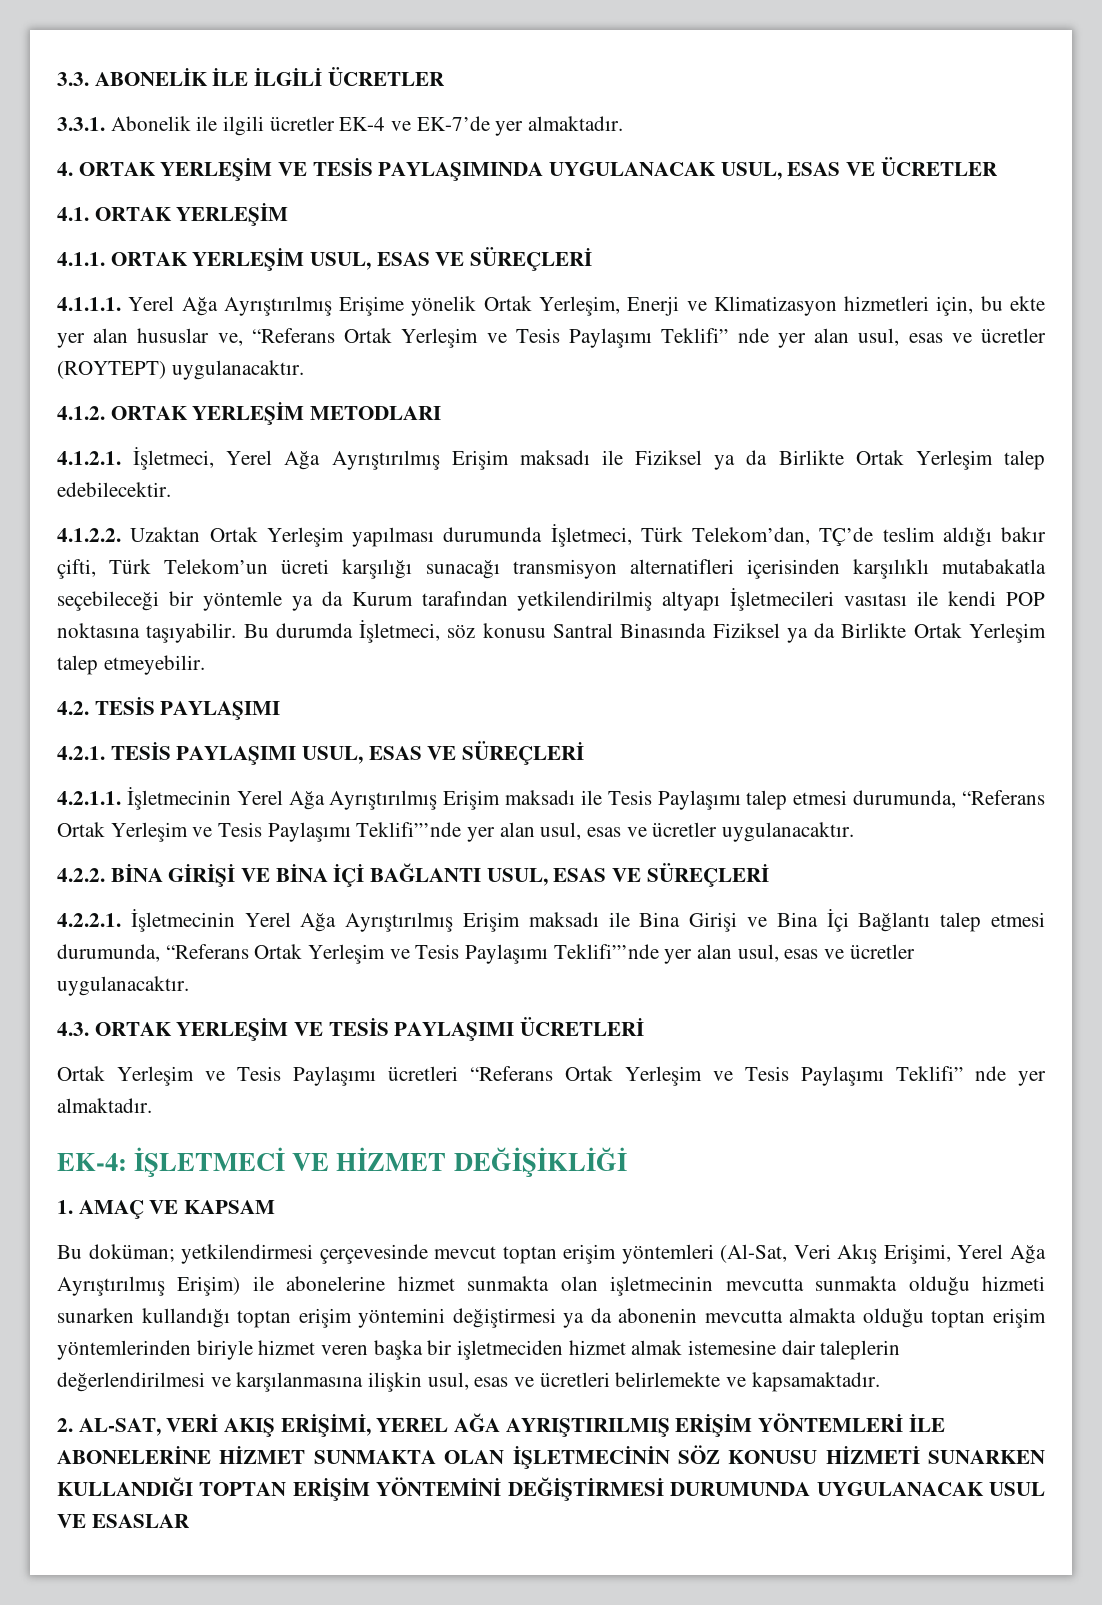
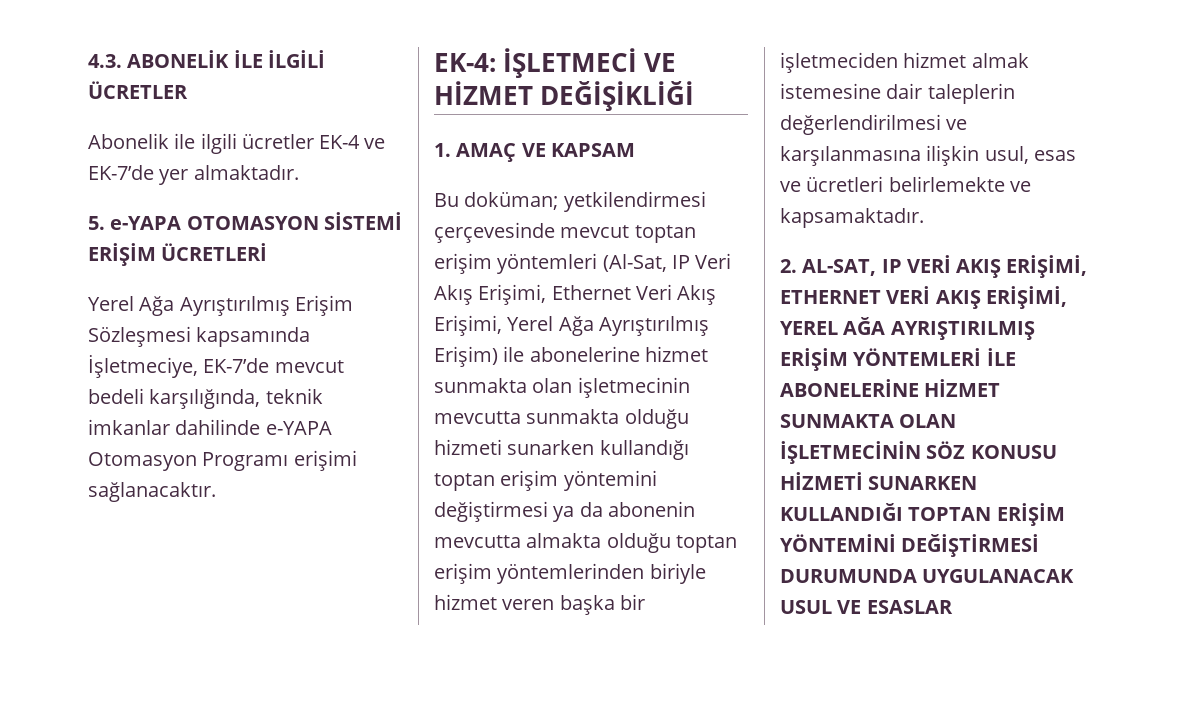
- 3.3. ABONELİK İLE İLGİLİ ÜCRETLER
+ 4.3. ABONELİK İLE İLGİLİ ÜCRETLER
- 3.3.1. Abonelik ile ilgili ücretler EK-4 ve EK-7’de yer almaktadır.
+ Abonelik ile ilgili ücretler EK-4 ve EK-7’de yer almaktadır.
- 4. ORTAK YERLEŞİM VE TESİS PAYLAŞIMINDA UYGULANACAK USUL, ESAS VE ÜCRETLER
- 4.1. ORTAK YERLEŞİM
- 4.1.1. ORTAK YERLEŞİM USUL, ESAS VE SÜREÇLERİ
- 4.1.1.1. Yerel Ağa Ayrıştırılmış Erişime yönelik Ortak Yerleşim, Enerji ve Klimatizasyon hizmetleri için, bu ekte yer alan hususlar ve, “Referans Ortak Yerleşim ve Tesis Paylaşımı Teklifi” nde yer alan usul, esas ve ücretler (ROYTEPT) uygulanacaktır.
- 4.1.2. ORTAK YERLEŞİM METODLARI
- 4.1.2.1. İşletmeci, Yerel Ağa Ayrıştırılmış Erişim maksadı ile Fiziksel ya da Birlikte Ortak Yerleşim talep edebilecektir.
- 4.1.2.2. Uzaktan Ortak Yerleşim yapılması durumunda İşletmeci, Türk Telekom’dan, TÇ’de teslim aldığı bakır çifti, Türk Telekom’un ücreti karşılığı sunacağı transmisyon alternatifleri içerisinden karşılıklı mutabakatla seçebileceği bir yöntemle ya da Kurum tarafından yetkilendirilmiş altyapı İşletmecileri vasıtası ile kendi POP noktasına taşıyabilir. Bu durumda İşletmeci, söz konusu Santral Binasında Fiziksel ya da Birlikte Ortak Yerleşim talep etmeyebilir.
- 4.2. TESİS PAYLAŞIMI
- 4.2.1. TESİS PAYLAŞIMI USUL, ESAS VE SÜREÇLERİ
- 4.2.1.1. İşletmecinin Yerel Ağa Ayrıştırılmış Erişim maksadı ile Tesis Paylaşımı talep etmesi durumunda, “Referans Ortak Yerleşim ve Tesis Paylaşımı Teklifi”’nde yer alan usul, esas ve ücretler uygulanacaktır.
- 4.2.2. BİNA GİRİŞİ VE BİNA İÇİ BAĞLANTI USUL, ESAS VE SÜREÇLERİ
- 4.2.2.1. İşletmecinin Yerel Ağa Ayrıştırılmış Erişim maksadı ile Bina Girişi ve Bina İçi Bağlantı talep etmesi durumunda, “Referans Ortak Yerleşim ve Tesis Paylaşımı Teklifi”’nde yer alan usul, esas ve ücretler uygulanacaktır.
- 4.3. ORTAK YERLEŞİM VE TESİS PAYLAŞIMI ÜCRETLERİ
- Ortak Yerleşim ve Tesis Paylaşımı ücretleri “Referans Ortak Yerleşim ve Tesis Paylaşımı Teklifi” nde yer almaktadır.
+ 5. e-YAPA OTOMASYON SİSTEMİ ERİŞİM ÜCRETLERİ
+ Yerel Ağa Ayrıştırılmış Erişim Sözleşmesi kapsamında İşletmeciye, EK-7’de mevcut bedeli karşılığında, teknik imkanlar dahilinde e-YAPA Otomasyon Programı erişimi sağlanacaktır.
- yetkilendirmesi çerçevesinde mevcut toptan erişim yöntemleri (Al-Sat, Veri Akış Erişimi, Yerel Ağa Ayrıştırılmış Erişim) ile abonelerine hizmet sunmakta olan işletmecinin mevcutta sunmakta olduğu hizmeti sunarken kullandığı toptan erişim yöntemini değiştirmesi ya da abonenin mevcutta almakta olduğu toptan erişim yöntemlerinden biriyle hizmet veren başka bir işletmeciden hizmet almak istemesine dair taleplerin değerlendirilmesi ve karşılanmasına ilişkin usul, esas ve ücretleri belirlemekte ve kapsamaktadır.
+ yetkilendirmesi çerçevesinde mevcut toptan erişim yöntemleri (Al-Sat, IP Veri Akış Erişimi, Ethernet Veri Akış Erişimi, Yerel Ağa Ayrıştırılmış Erişim) ile abonelerine hizmet sunmakta olan işletmecinin mevcutta sunmakta olduğu hizmeti sunarken kullandığı toptan erişim yöntemini değiştirmesi ya da abonenin mevcutta almakta olduğu toptan erişim yöntemlerinden biriyle hizmet veren başka bir işletmeciden hizmet almak istemesine dair taleplerin değerlendirilmesi ve karşılanmasına ilişkin usul, esas ve ücretleri belirlemekte ve kapsamaktadır.
- 2. AL-SAT, VERİ AKIŞ ERİŞİMİ, YEREL AĞA AYRIŞTIRILMIŞ ERİŞİM YÖNTEMLERİ İLE ABONELERİNE HİZMET SUNMAKTA OLAN İŞLETMECİNİN SÖZ KONUSU HİZMETİ SUNARKEN KULLANDIĞI TOPTAN ERİŞİM YÖNTEMİNİ DEĞİŞTİRMESİ DURUMUNDA UYGULANACAK USUL VE ESASLAR
+ 2. AL-SAT, IP VERİ AKIŞ ERİŞİMİ, ETHERNET VERİ AKIŞ ERİŞİMİ, YEREL AĞA AYRIŞTIRILMIŞ ERİŞİM YÖNTEMLERİ İLE ABONELERİNE HİZMET SUNMAKTA OLAN İŞLETMECİNİN SÖZ KONUSU HİZMETİ SUNARKEN KULLANDIĞI TOPTAN ERİŞİM YÖNTEMİNİ DEĞİŞTİRMESİ DURUMUNDA UYGULANACAK USUL VE ESASLAR

